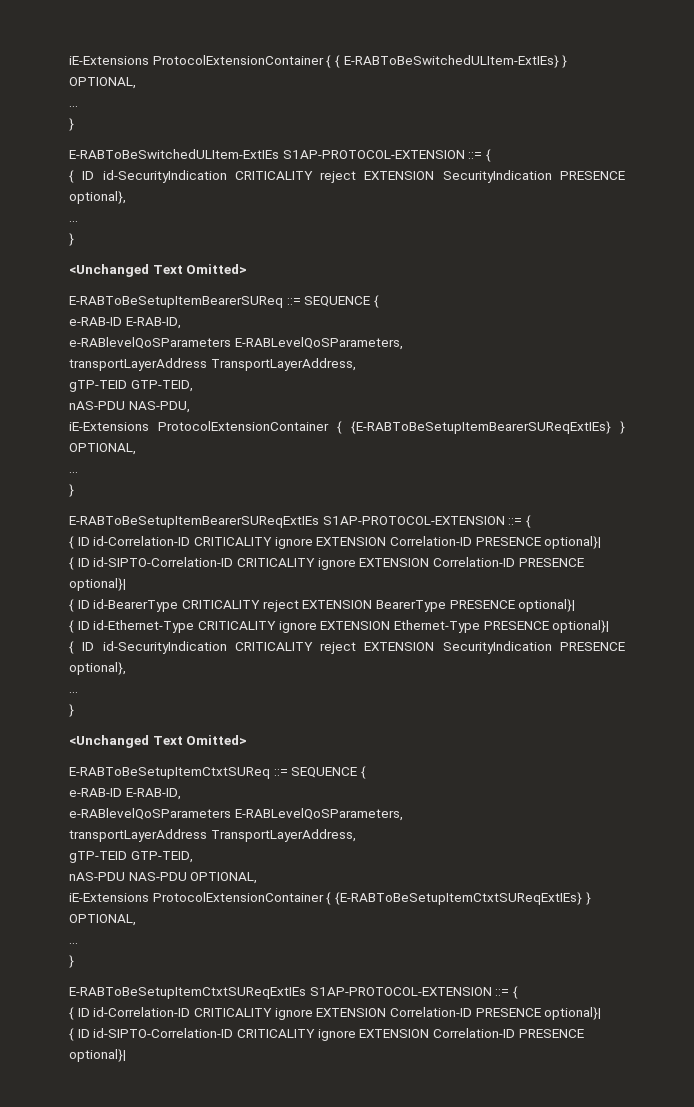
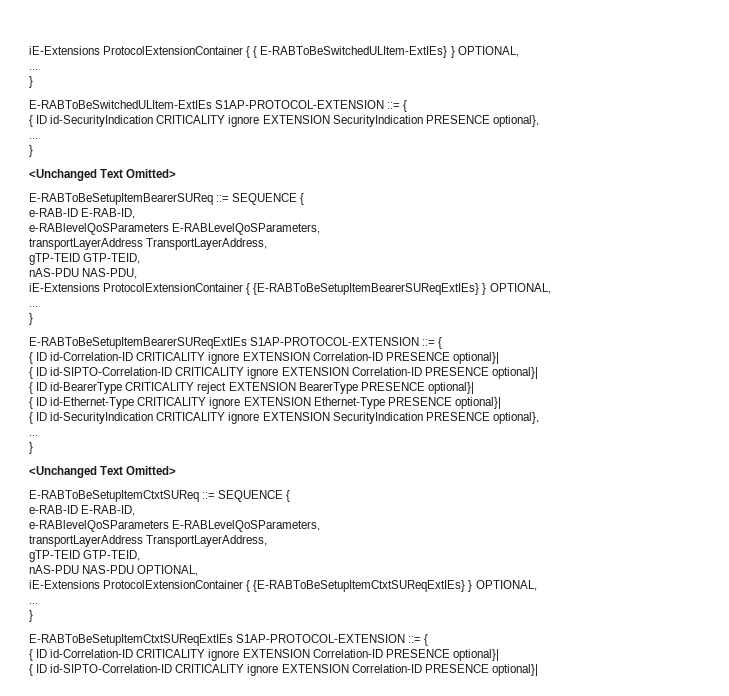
  E-RABToBeSwitchedULItem-ExtIEs S1AP-PROTOCOL-EXTENSION ::= {
- { ID id-SecurityIndication CRITICALITY reject EXTENSION SecurityIndication PRESENCE optional},
+ { ID id-SecurityIndication CRITICALITY ignore EXTENSION SecurityIndication PRESENCE optional},
  { ID id-Ethernet-Type CRITICALITY ignore EXTENSION Ethernet-Type PRESENCE optional}|
- { ID id-SecurityIndication CRITICALITY reject EXTENSION SecurityIndication PRESENCE optional},
+ { ID id-SecurityIndication CRITICALITY ignore EXTENSION SecurityIndication PRESENCE optional},

